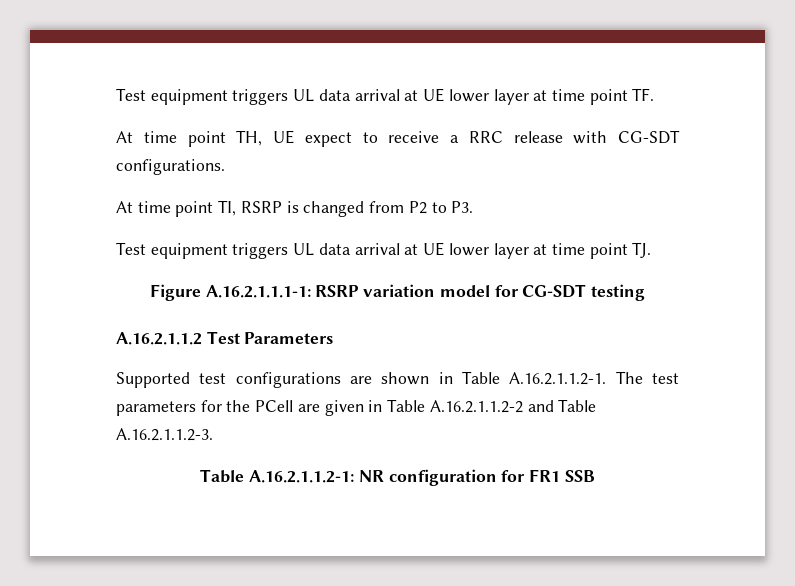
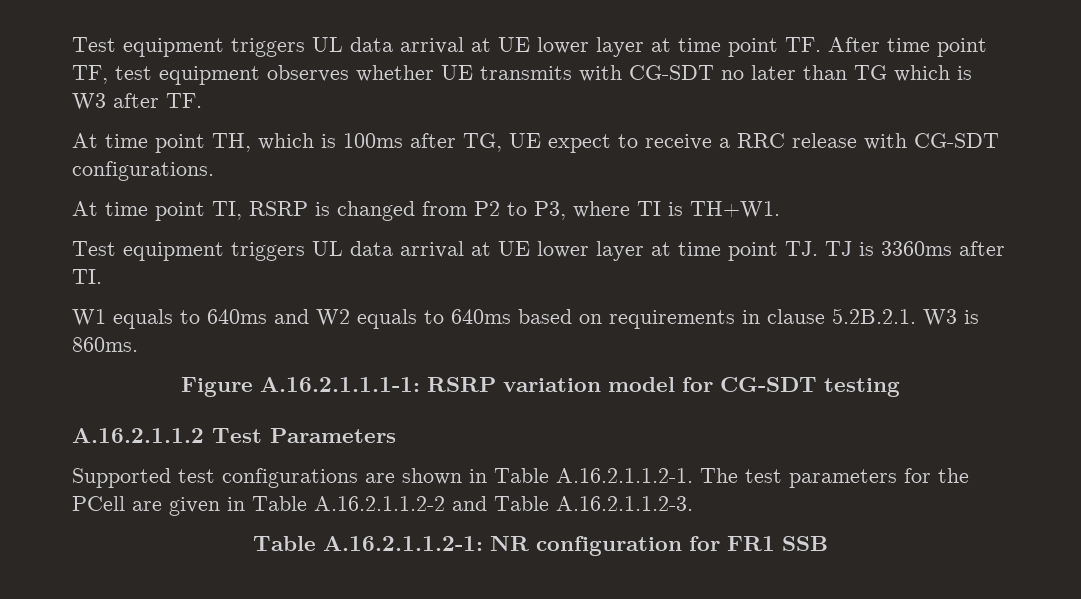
- Test equipment triggers UL data arrival at UE lower layer at time point TF.
+ Test equipment triggers UL data arrival at UE lower layer at time point TF. After time point TF, test equipment observes whether UE transmits with CG-SDT no later than TG which is W3 after TF.
- At time point TH, UE expect to receive a RRC release with CG-SDT configurations.
+ At time point TH, which is 100ms after TG, UE expect to receive a RRC release with CG-SDT configurations.
- At time point TI, RSRP is changed from P2 to P3.
+ At time point TI, RSRP is changed from P2 to P3, where TI is TH+W1.
- Test equipment triggers UL data arrival at UE lower layer at time point TJ.
+ Test equipment triggers UL data arrival at UE lower layer at time point TJ. TJ is 3360ms after TI.
+ W1 equals to 640ms and W2 equals to 640ms based on requirements in clause 5.2B.2.1. W3 is 860ms.

